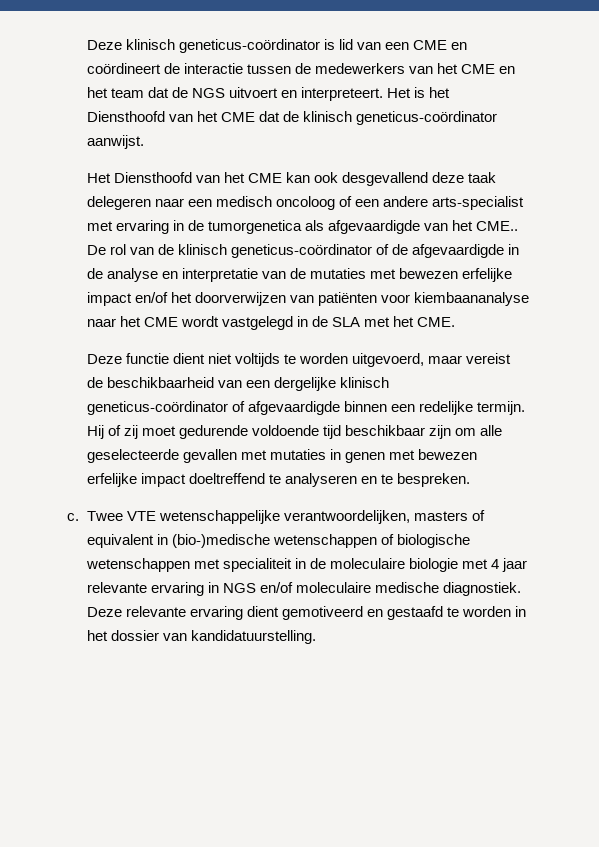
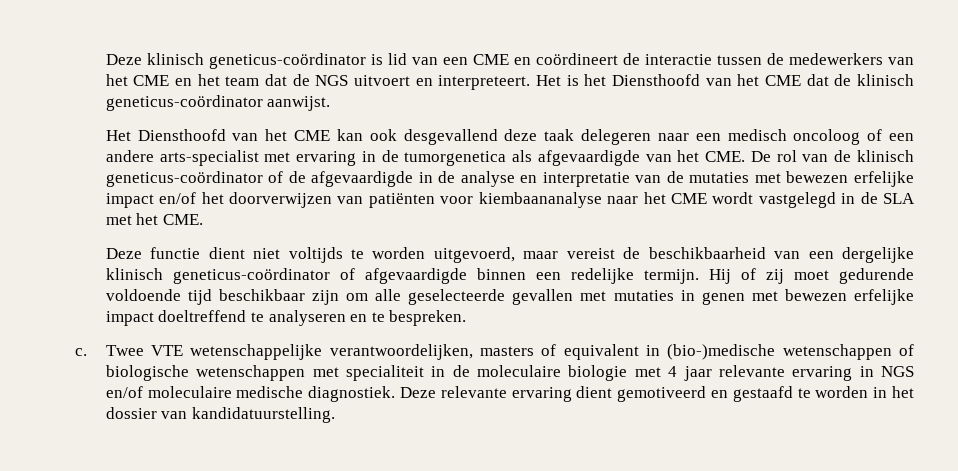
- Het Diensthoofd van het CME kan ook desgevallend deze taak delegeren naar een medisch oncoloog of een andere arts-specialist met ervaring in de tumorgenetica als afgevaardigde van het CME.. De rol van de klinisch geneticus-coördinator of de afgevaardigde in de analyse en interpretatie van de mutaties met bewezen erfelijke impact en/of het doorverwijzen van patiënten voor kiembaananalyse naar het CME wordt vastgelegd in de SLA met het CME.
+ Het Diensthoofd van het CME kan ook desgevallend deze taak delegeren naar een medisch oncoloog of een andere arts-specialist met ervaring in de tumorgenetica als afgevaardigde van het CME. De rol van de klinisch geneticus-coördinator of de afgevaardigde in de analyse en interpretatie van de mutaties met bewezen erfelijke impact en/of het doorverwijzen van patiënten voor kiembaananalyse naar het CME wordt vastgelegd in de SLA met het CME.

